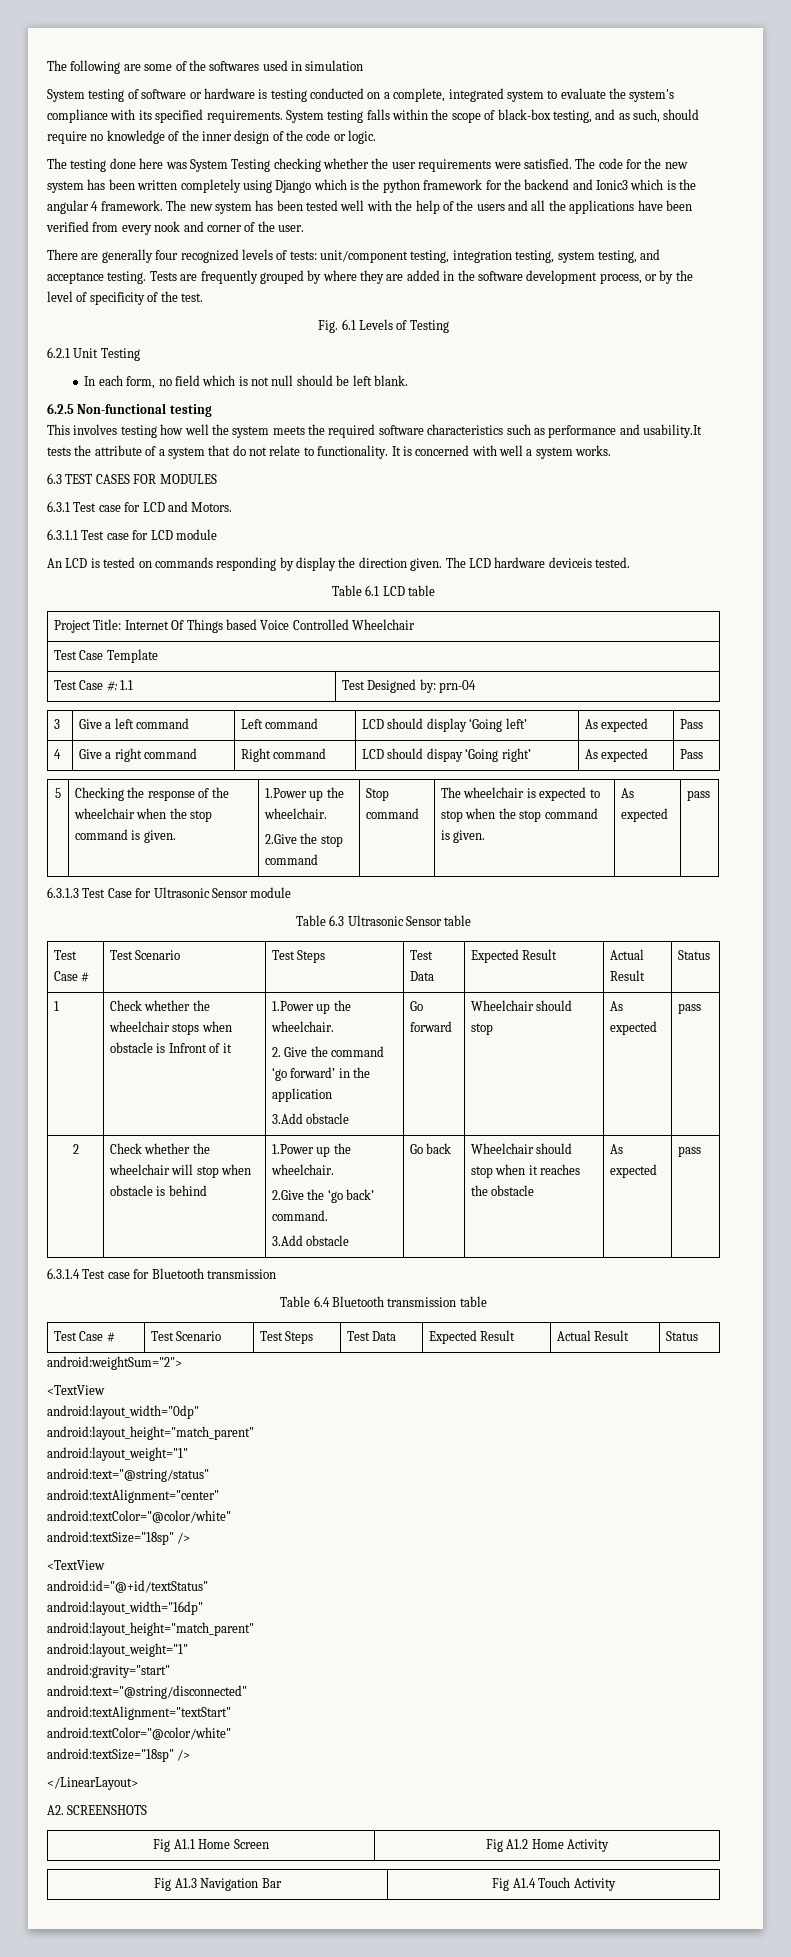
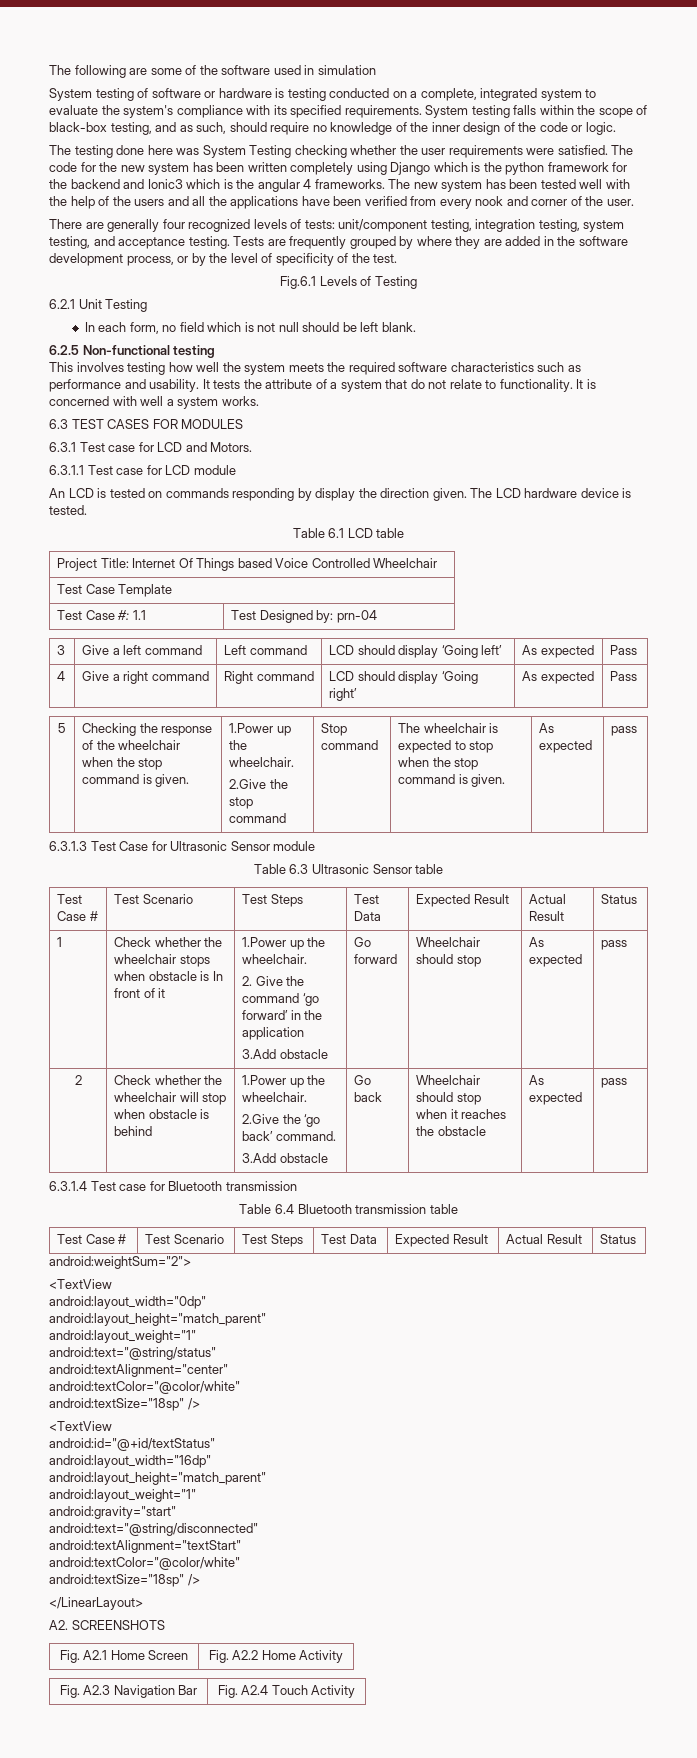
- The following are some of the softwares used in simulation
+ The following are some of the software used in simulation
- The code for the new system has been written completely using Django which is the python framework for the backend and Ionic3 which is the angular 4 framework.
+ The code for the new system has been written completely using Django which is the python framework for the backend and Ionic3 which is the angular 4 frameworks.
- Fig. 6.1 Levels of Testing
+ Fig.6.1 Levels of Testing
- This involves testing how well the system meets the required software characteristics such as performance and usability.It tests the attribute of a system that do not relate to functionality.
+ This involves testing how well the system meets the required software characteristics such as performance and usability. It tests the attribute of a system that do not relate to functionality.
- The LCD hardware deviceis tested.
+ The LCD hardware device is tested.
- 4 | Give a right command | Right command | LCD should dispay ‘Going right’ | As expected | Pass
+ 4 | Give a right command | Right command | LCD should display ‘Going right’ | As expected | Pass
- 1 | Check whether the wheelchair stops when obstacle is Infront of it | 1.Power up the wheelchair.
+ 1 | Check whether the wheelchair stops when obstacle is In front of it | 1.Power up the wheelchair.
- Fig A1.1 Home Screen | Fig A1.2 Home Activity
+ Fig. A2.1 Home Screen | Fig. A2.2 Home Activity
- Fig A1.3 Navigation Bar | Fig A1.4 Touch Activity
+ Fig. A2.3 Navigation Bar | Fig. A2.4 Touch Activity

